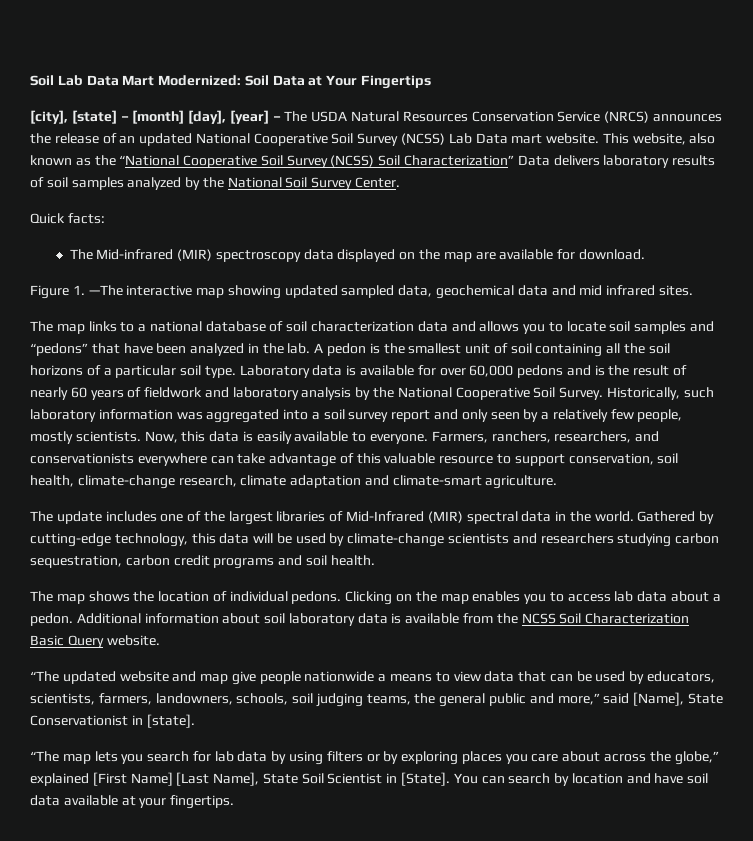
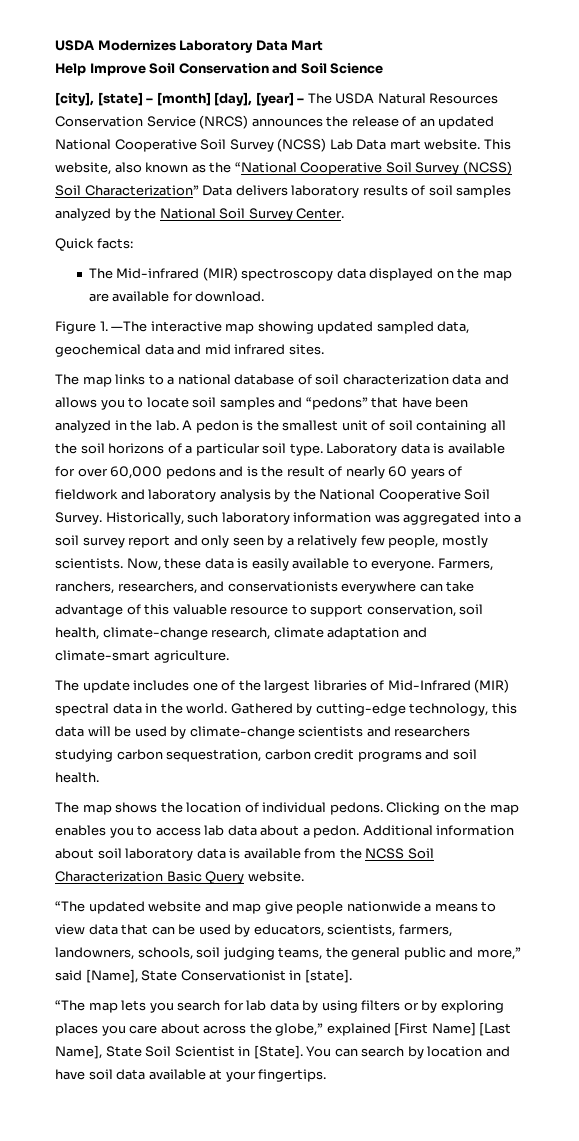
- Soil Lab Data Mart Modernized: Soil Data at Your Fingertips
+ USDA Modernizes Laboratory Data Mart
+ Help Improve Soil Conservation and Soil Science
- Now, this data is easily available to everyone.
+ Now, these data is easily available to everyone.

